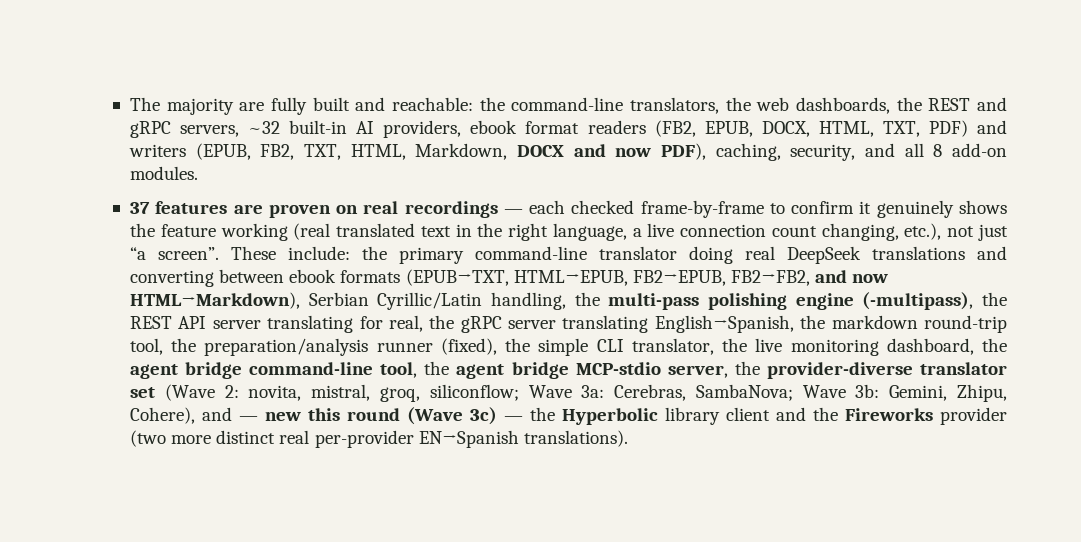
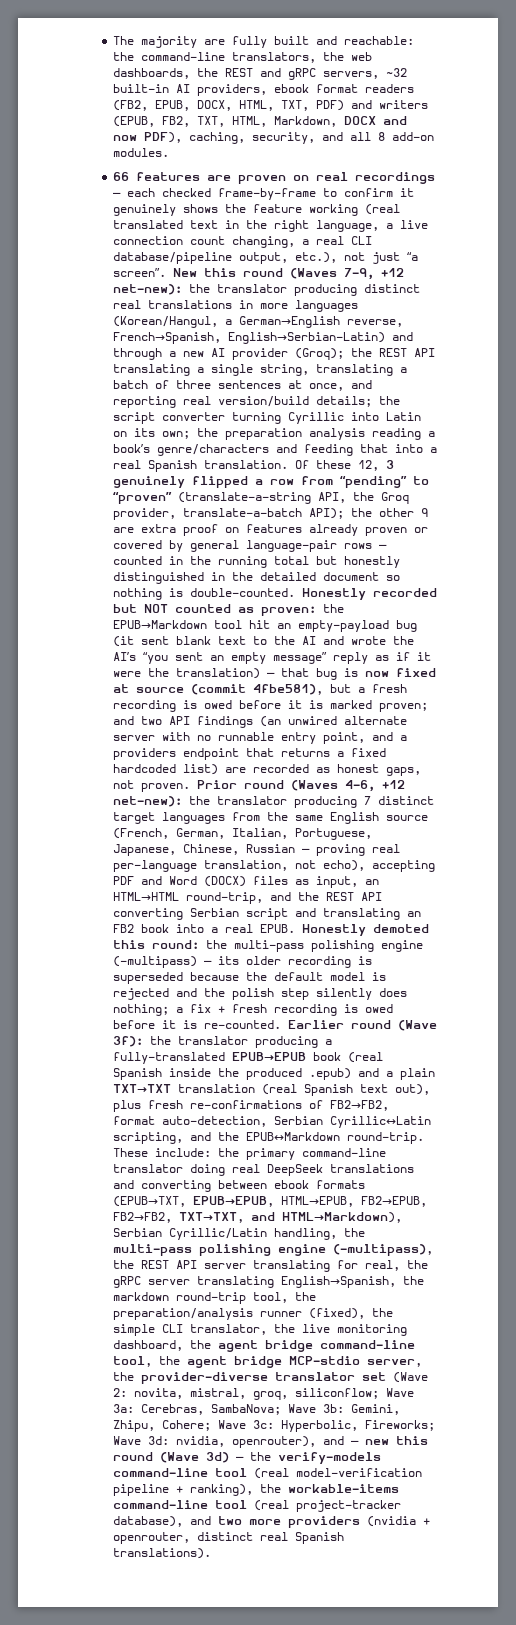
- 37 features are proven on real recordings — each checked frame-by-frame to confirm it genuinely shows the feature working (real translated text in the right language, a live connection count changing, etc.), not just “a screen”.
+ 66 features are proven on real recordings — each checked frame-by-frame to confirm it genuinely shows the feature working (real translated text in the right language, a live connection count changing, a real CLI database/pipeline output, etc.), not just “a screen”.
+ New this round (Waves 7–9, +12 net-new): the translator producing distinct real translations in more languages (Korean/Hangul, a German→English reverse, French→Spanish, English→Serbian-Latin) and through a new AI provider (Groq); the REST API translating a single string, translating a batch of three sentences at once, and reporting real version/build details; the script converter turning Cyrillic into Latin on its own; the preparation analysis reading a book’s genre/characters and feeding that into a real Spanish translation. Of these 12, 3 genuinely flipped a row from “pending” to “proven” (translate-a-string API, the Groq provider, translate-a-batch API); the other 9 are extra proof on features already proven or covered by general language-pair rows — counted in the running total but honestly distinguished in the detailed document so nothing is double-counted. Honestly recorded but NOT counted as proven: the EPUB→Markdown tool hit an empty-payload bug (it sent blank text to the AI and wrote the AI’s “you sent an empty message” reply as if it were the translation) — that bug is now fixed at source (commit 4fbe581), but a fresh recording is owed before it is marked proven; and two API findings (an unwired alternate server with no runnable entry point, and a providers endpoint that returns a fixed hardcoded list) are recorded as honest gaps, not proven. Prior round (Waves 4–6, +12 net-new): the translator producing 7 distinct target languages from the same English source (French, German, Italian, Portuguese, Japanese, Chinese, Russian — proving real per-language translation, not echo), accepting PDF and Word (DOCX) files as input, an HTML→HTML round-trip, and the REST API converting Serbian script and translating an FB2 book into a real EPUB. Honestly demoted this round: the multi-pass polishing engine (-multipass) — its older recording is superseded because the default model is rejected and the polish step silently does nothing; a fix + fresh recording is owed before it is re-counted. Earlier round (Wave 3f): the translator producing a fully-translated EPUB→EPUB book (real Spanish inside the produced .epub) and a plain TXT→TXT translation (real Spanish text out), plus fresh re-confirmations of FB2→FB2, format auto-detection, Serbian Cyrillic↔Latin scripting, and the EPUB↔Markdown round-trip.
- the primary command-line translator doing real DeepSeek translations and converting between ebook formats (EPUB→TXT, HTML→EPUB, FB2→EPUB, FB2→FB2, and now HTML→Markdown), Serbian Cyrillic/Latin handling, the multi-pass polishing engine (-multipass), the REST API server translating for real, the gRPC server translating English→Spanish, the markdown round-trip tool, the preparation/analysis runner (fixed), the simple CLI translator, the live monitoring dashboard, the agent bridge command-line tool, the agent bridge MCP-stdio server, the provider-diverse translator set (Wave 2:
+ the primary command-line translator doing real DeepSeek translations and converting between ebook formats (EPUB→TXT, EPUB→EPUB, HTML→EPUB, FB2→EPUB, FB2→FB2, TXT→TXT, and HTML→Markdown), Serbian Cyrillic/Latin handling, the multi-pass polishing engine (-multipass), the REST API server translating for real, the gRPC server translating English→Spanish, the markdown round-trip tool, the preparation/analysis runner (fixed), the simple CLI translator, the live monitoring dashboard, the agent bridge command-line tool, the agent bridge MCP-stdio server, the provider-diverse translator set (Wave 2:
- Gemini, Zhipu, Cohere), and — new this round (Wave 3c) — the Hyperbolic library client and the Fireworks provider (two more distinct real per-provider EN→Spanish translations).
+ Gemini, Zhipu, Cohere; Wave 3c: Hyperbolic, Fireworks; Wave 3d: nvidia, openrouter), and — new this round (Wave 3d) — the verify-models command-line tool (real model-verification pipeline + ranking), the workable-items command-line tool (real project-tracker database), and two more providers (nvidia + openrouter, distinct real Spanish translations).

